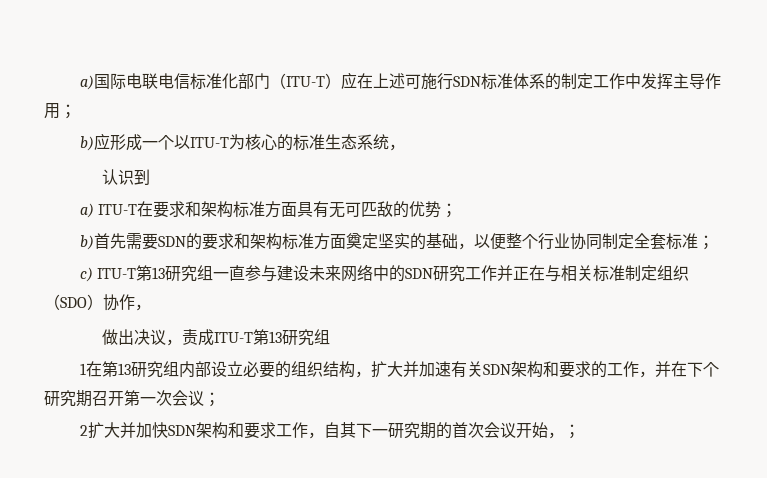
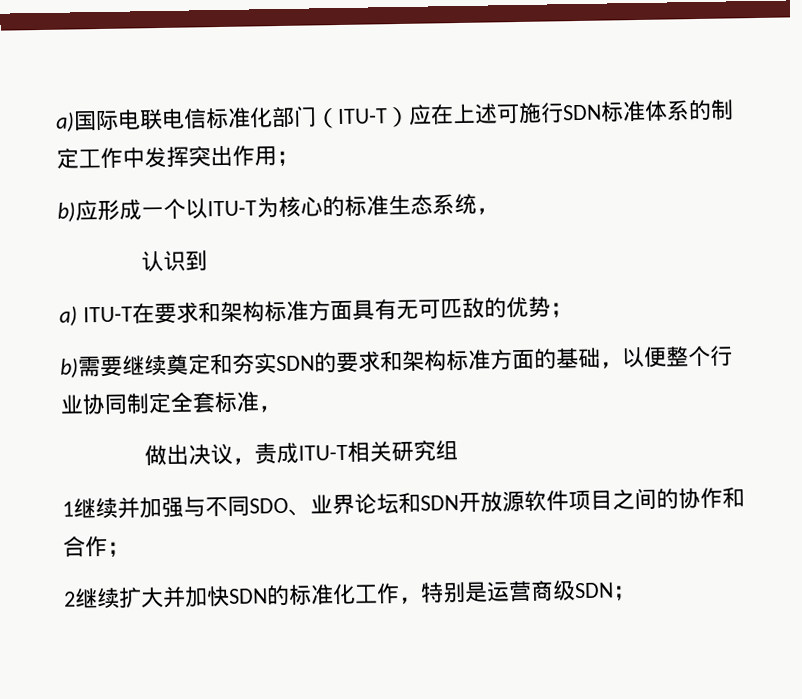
- a)国际电联电信标准化部门（ITU-T）应在上述可施行SDN标准体系的制定工作中发挥主导作用；
+ a)国际电联电信标准化部门（ITU-T）应在上述可施行SDN标准体系的制定工作中发挥突出作用；
- b)首先需要SDN的要求和架构标准方面奠定坚实的基础，以便整个行业协同制定全套标准；
- c) ITU-T第13研究组一直参与建设未来网络中的SDN研究工作并正在与相关标准制定组织（SDO）协作，
+ b)需要继续奠定和夯实SDN的要求和架构标准方面的基础，以便整个行业协同制定全套标准，
- 做出决议，责成ITU-T第13研究组
+ 做出决议，责成ITU-T相关研究组
- 1在第13研究组内部设立必要的组织结构，扩大并加速有关SDN架构和要求的工作，并在下个研究期召开第一次会议；
+ 1继续并加强与不同SDO、业界论坛和SDN开放源软件项目之间的协作和合作；
- 2扩大并加快SDN架构和要求工作，自其下一研究期的首次会议开始，；
+ 2继续扩大并加快SDN的标准化工作，特别是运营商级SDN；

